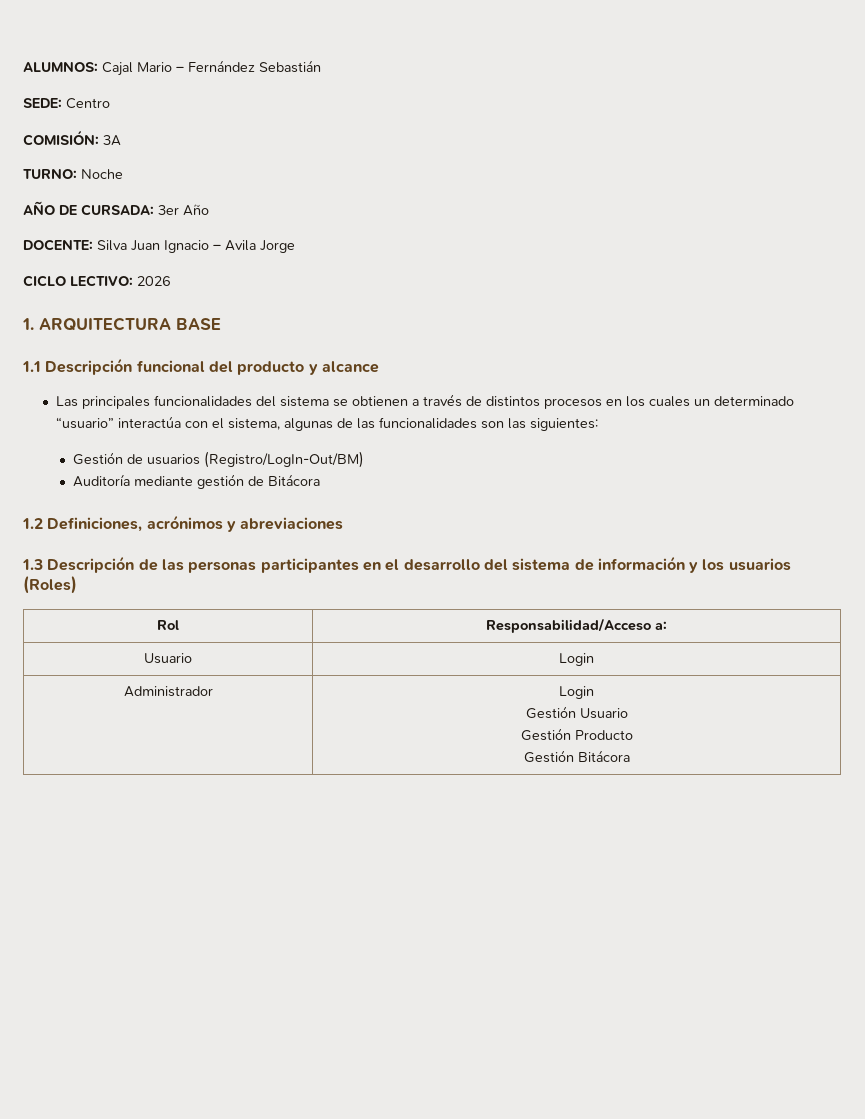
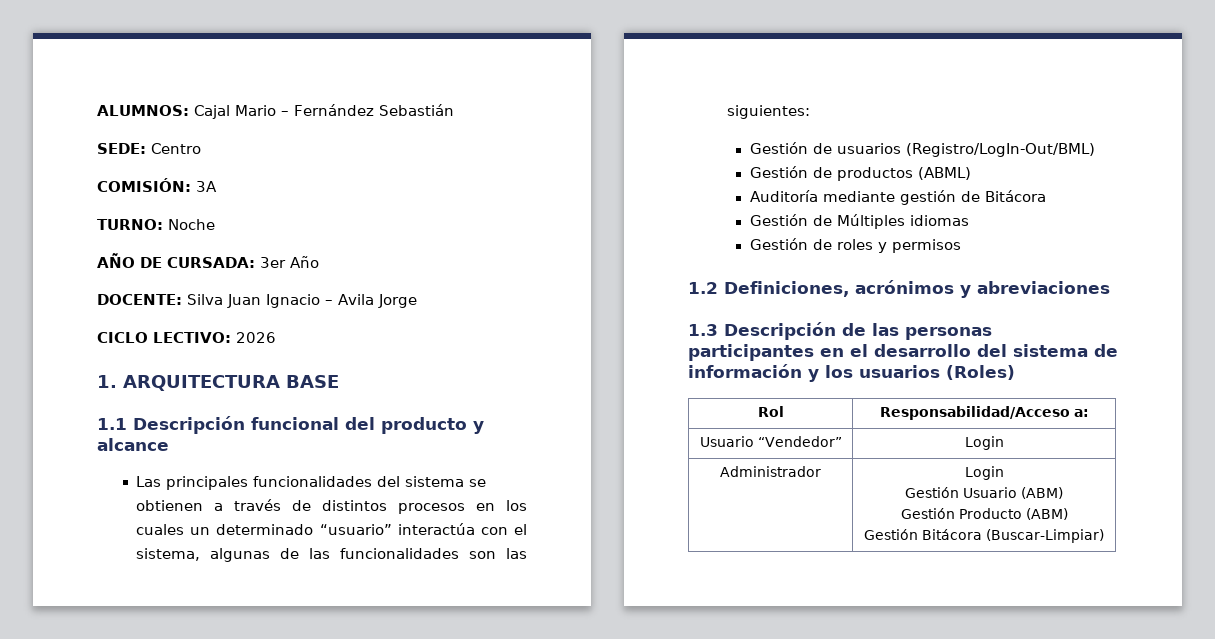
- Gestión de usuarios (Registro/LogIn-Out/BM)
+ Gestión de usuarios (Registro/LogIn-Out/BML)
+ Gestión de productos (ABML)
+ Gestión de Múltiples idiomas
+ Gestión de roles y permisos
- Usuario | Login
+ Usuario “Vendedor” | Login
  Administrador | Login
- Gestión Usuario
- Gestión Producto
- Gestión Bitácora
+ Gestión Usuario (ABM)
+ Gestión Producto (ABM)
+ Gestión Bitácora (Buscar-Limpiar)

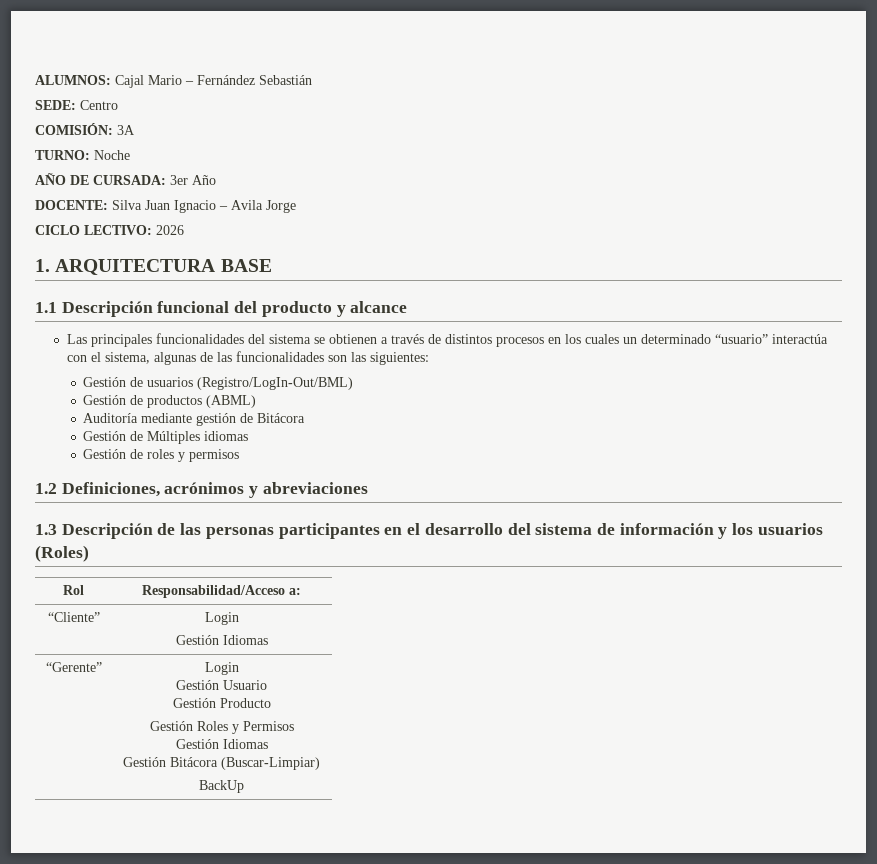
- Usuario “Vendedor” | Login
- Administrador | Login
- Gestión Usuario (ABM)
- Gestión Producto (ABM)
+ “Cliente” | Login
+ Gestión Idiomas
+ “Gerente” | Login
+ Gestión Usuario
+ Gestión Producto
+ Gestión Roles y Permisos
+ Gestión Idiomas
  Gestión Bitácora (Buscar-Limpiar)
+ BackUp

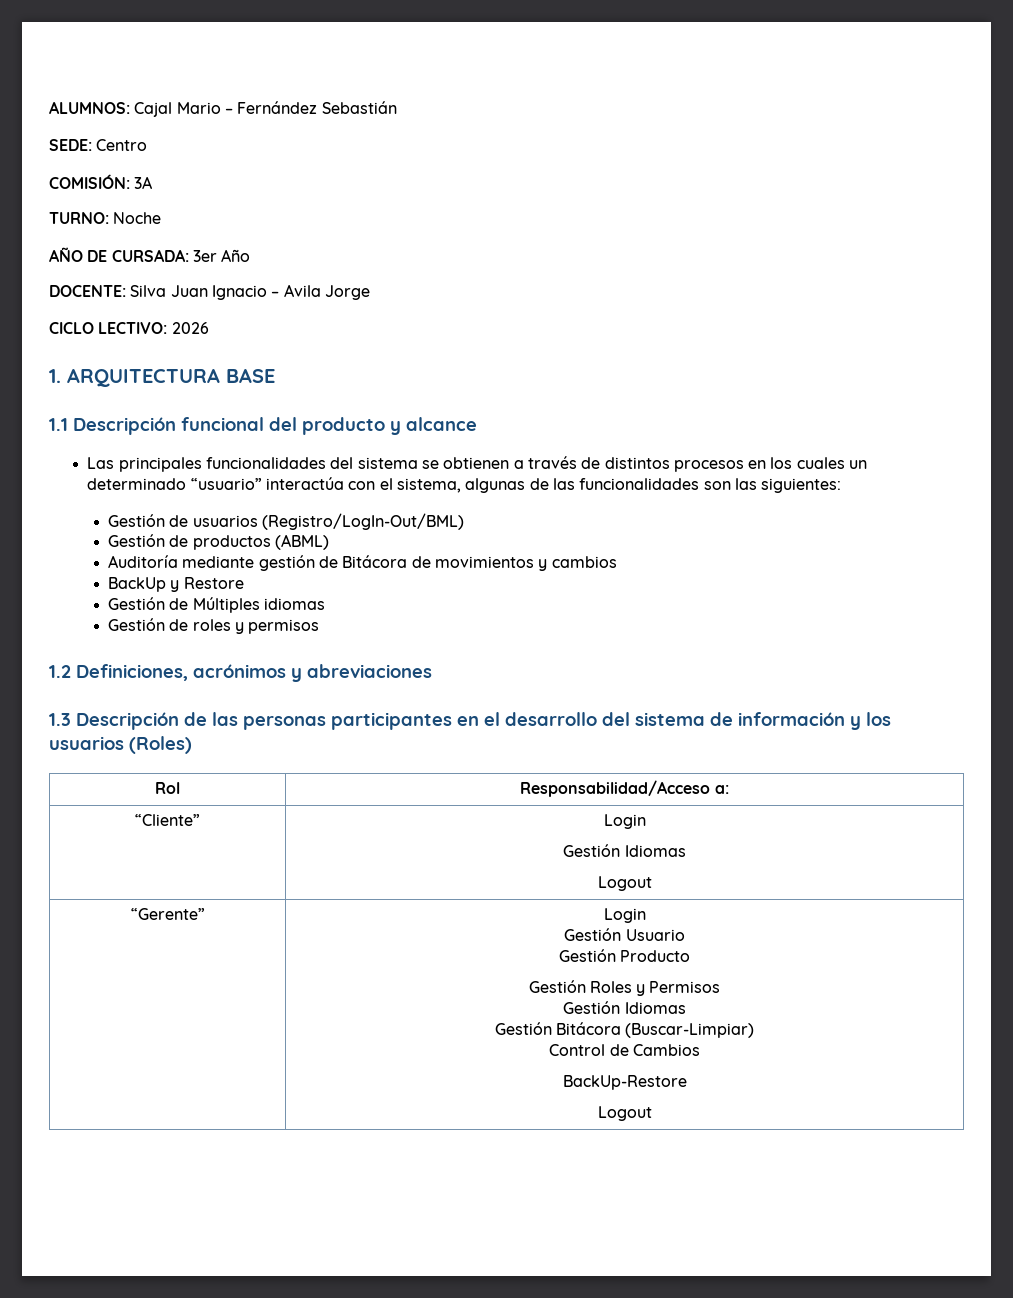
- Auditoría mediante gestión de Bitácora
+ Auditoría mediante gestión de Bitácora de movimientos y cambios
+ BackUp y Restore
  “Cliente” | Login
  Gestión Idiomas
+ Logout
  “Gerente” | Login
  Gestión Usuario
  Gestión Producto
  Gestión Roles y Permisos
  Gestión Idiomas
  Gestión Bitácora (Buscar-Limpiar)
- BackUp
+ Control de Cambios
+ BackUp-Restore
+ Logout

